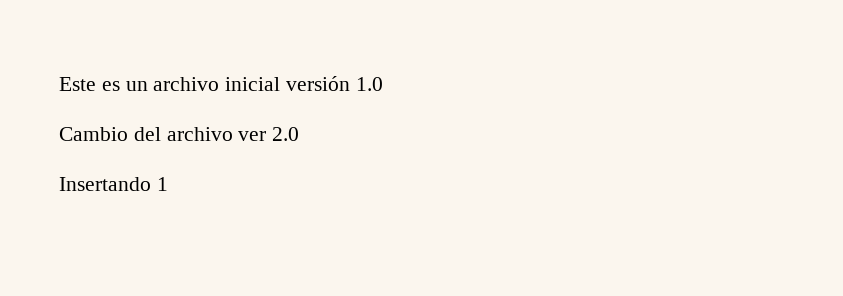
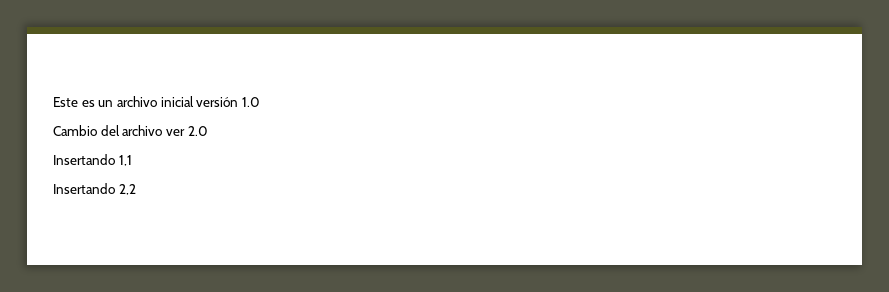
- Insertando 1
+ Insertando 1,1
+ Insertando 2,2

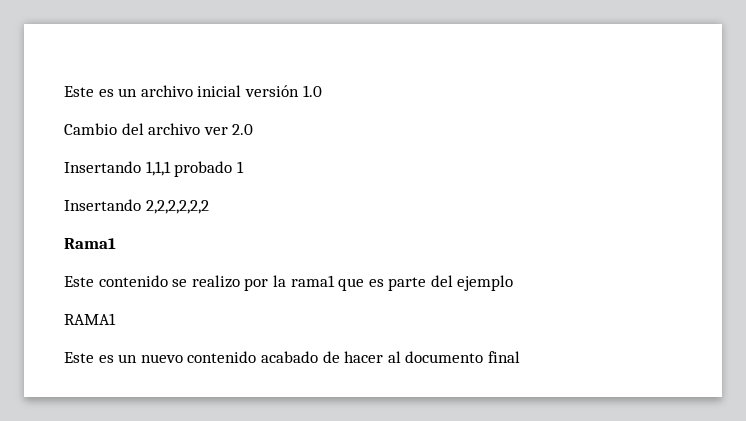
- Insertando 1,1
- Insertando 2,2
+ Insertando 1,1,1 probado 1
+ Insertando 2,2,2,2,2,2
+ Rama1
+ Este contenido se realizo por la rama1 que es parte del ejemplo
+ RAMA1
+ Este es un nuevo contenido acabado de hacer al documento final

